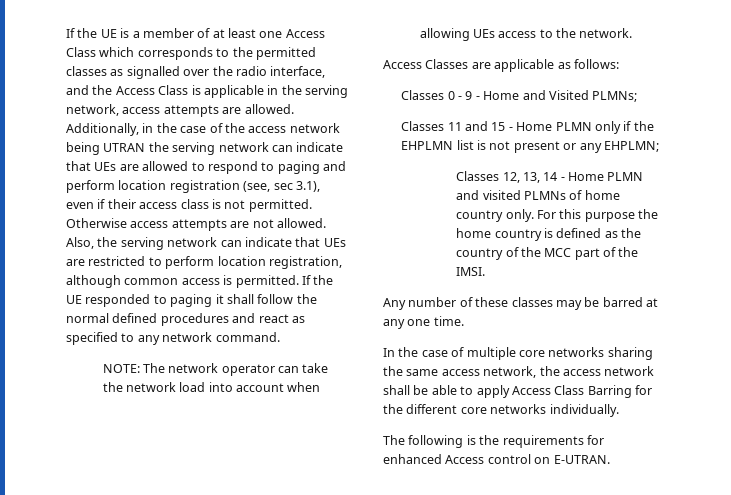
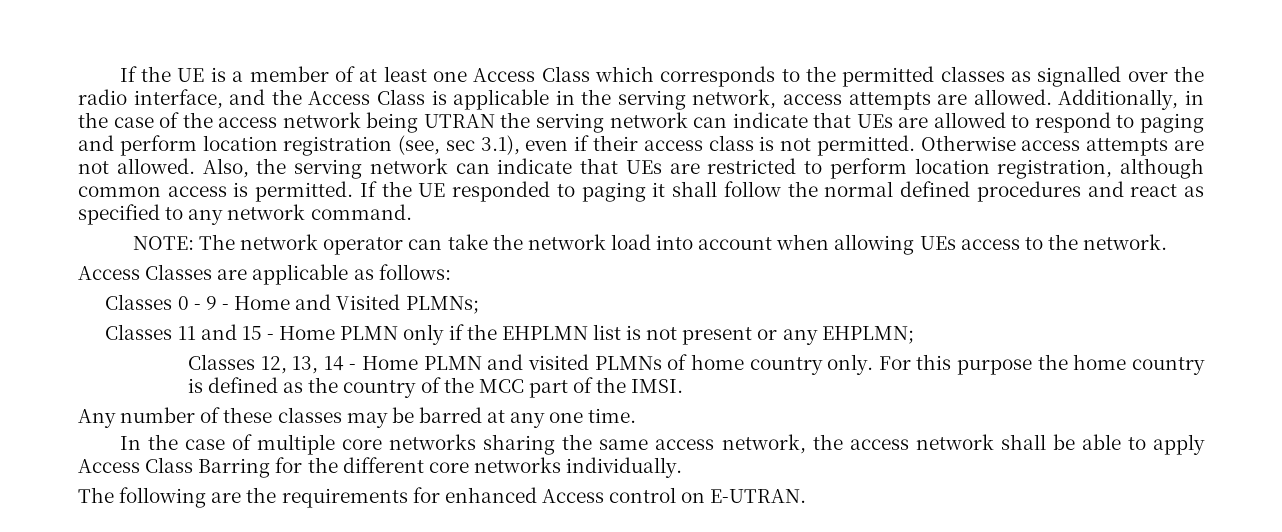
- The following is the requirements for enhanced Access control on E-UTRAN.
+ The following are the requirements for enhanced Access control on E-UTRAN.

